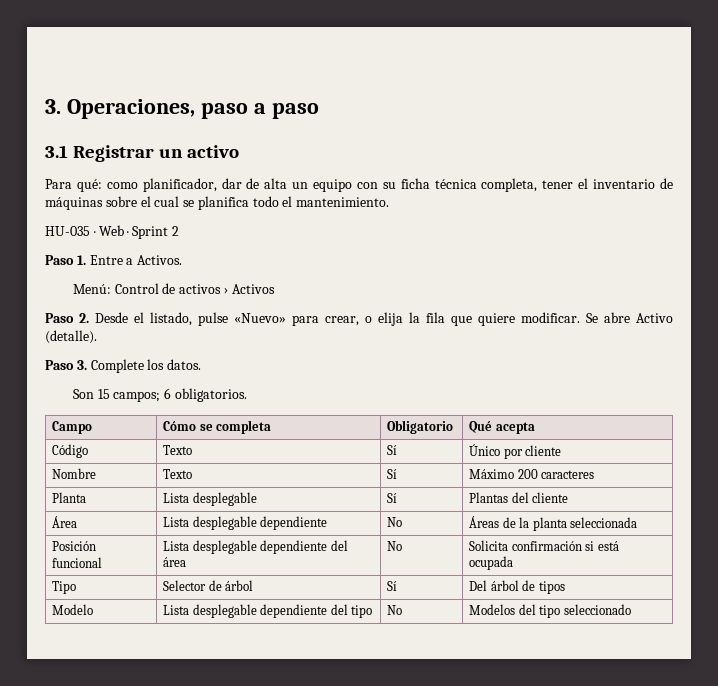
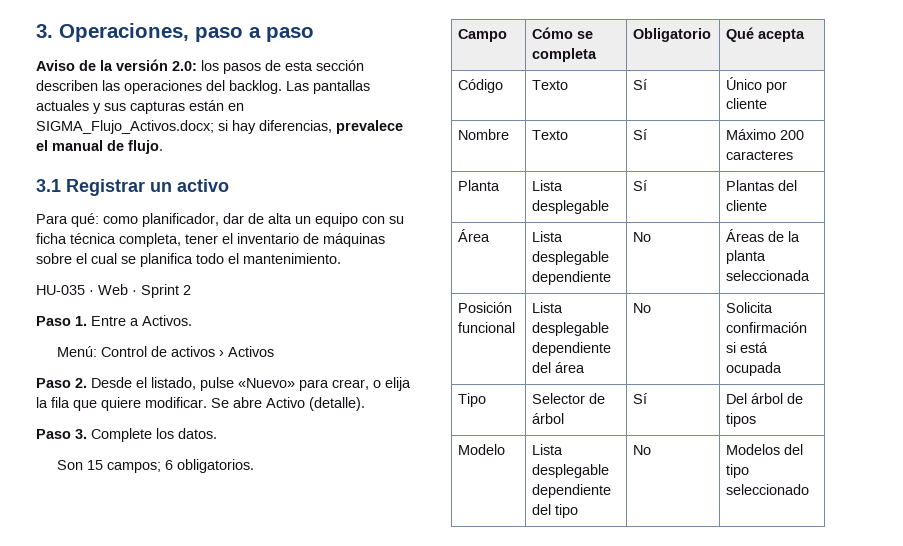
+ Aviso de la versión 2.0: los pasos de esta sección describen las operaciones del backlog. Las pantallas actuales y sus capturas están en SIGMA_Flujo_Activos.docx; si hay diferencias, prevalece el manual de flujo.

